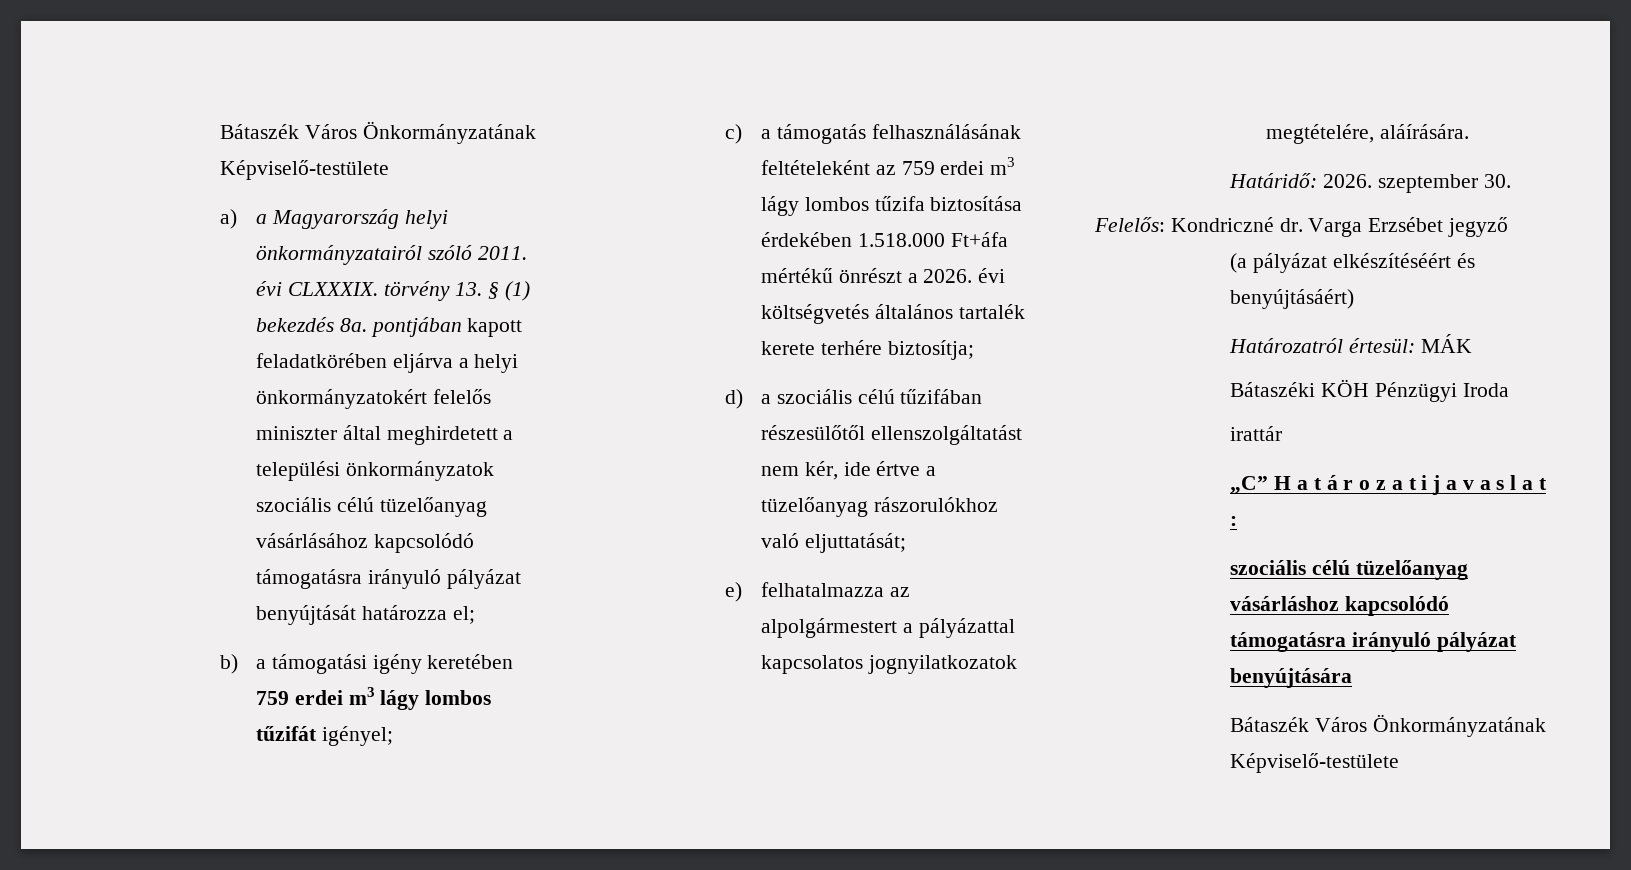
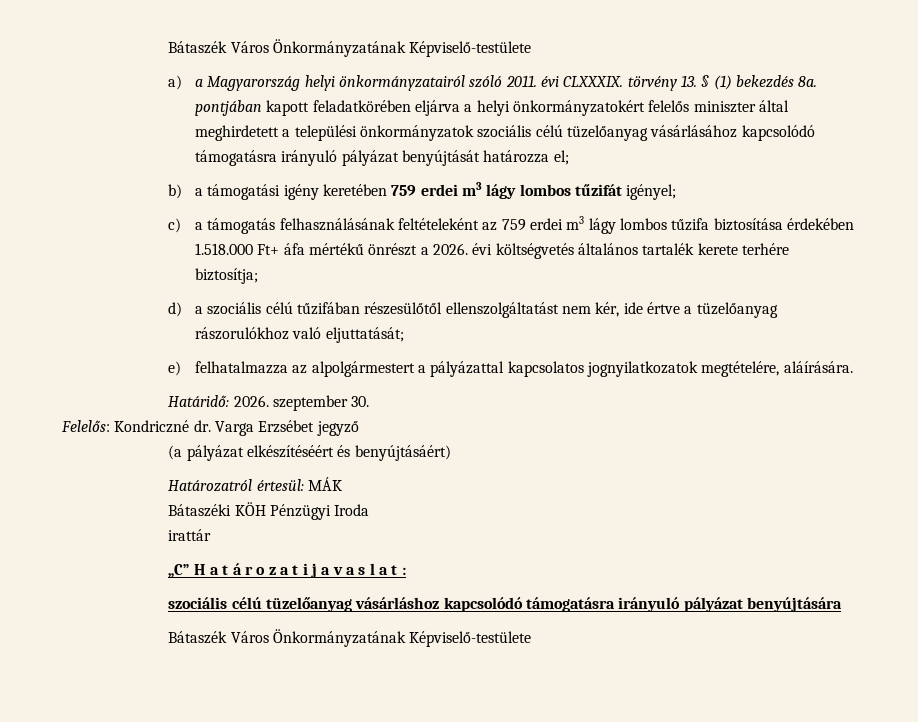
- c) a támogatás felhasználásának feltételeként az 759 erdei m3 lágy lombos tűzifa biztosítása érdekében 1.518.000 Ft+áfa mértékű önrészt a 2026. évi költségvetés általános tartalék kerete terhére biztosítja;
+ c) a támogatás felhasználásának feltételeként az 759 erdei m3 lágy lombos tűzifa biztosítása érdekében 1.518.000 Ft+ áfa mértékű önrészt a 2026. évi költségvetés általános tartalék kerete terhére biztosítja;

